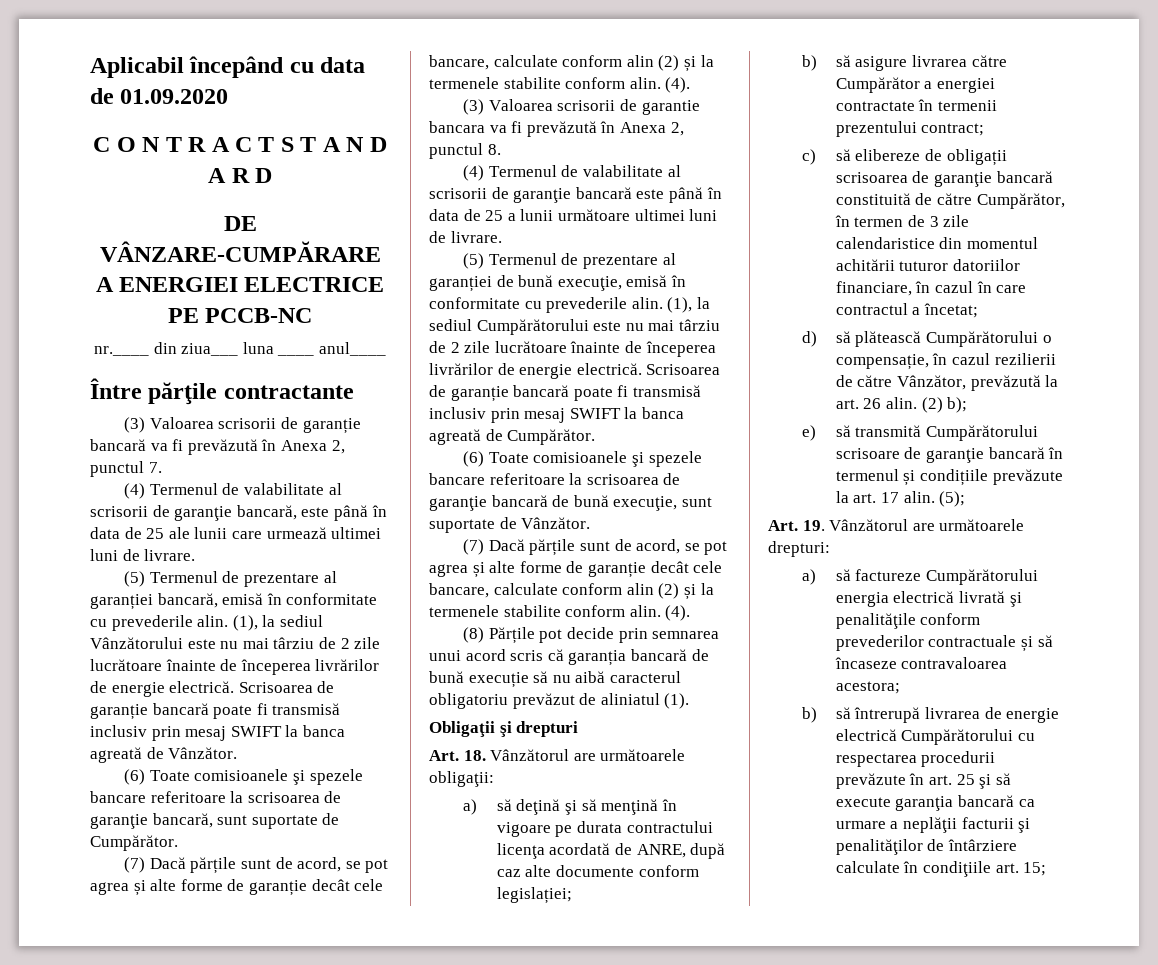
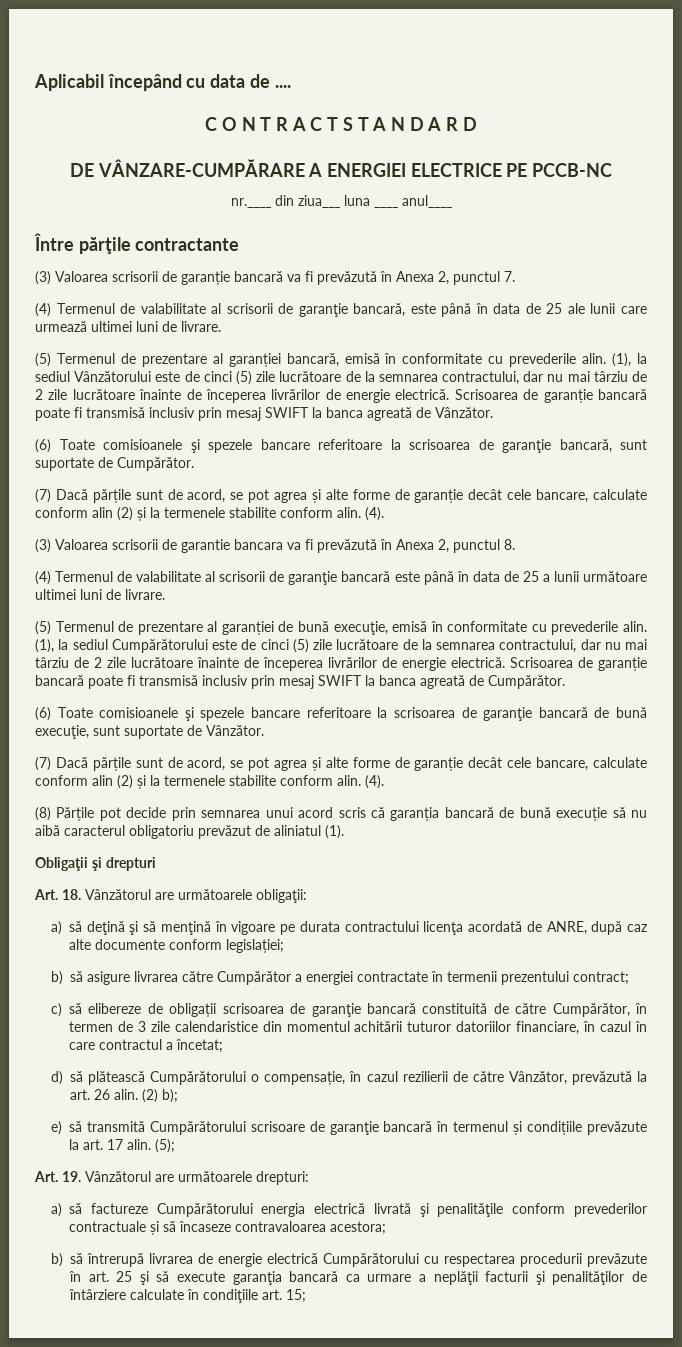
- Aplicabil începând cu data de 01.09.2020
+ Aplicabil începând cu data de ....
- (1), la sediul Vânzătorului este nu mai târziu de 2 zile lucrătoare înainte de începerea livrărilor de energie electrică.
+ (1), la sediul Vânzătorului este de cinci (5) zile lucrătoare de la semnarea contractului, dar nu mai târziu de 2 zile lucrătoare înainte de începerea livrărilor de energie electrică.
- (1), la sediul Cumpărătorului este nu mai târziu de 2 zile lucrătoare înainte de începerea livrărilor de energie electrică.
+ (1), la sediul Cumpărătorului este de cinci (5) zile lucrătoare de la semnarea contractului, dar nu mai târziu de 2 zile lucrătoare înainte de începerea livrărilor de energie electrică.

